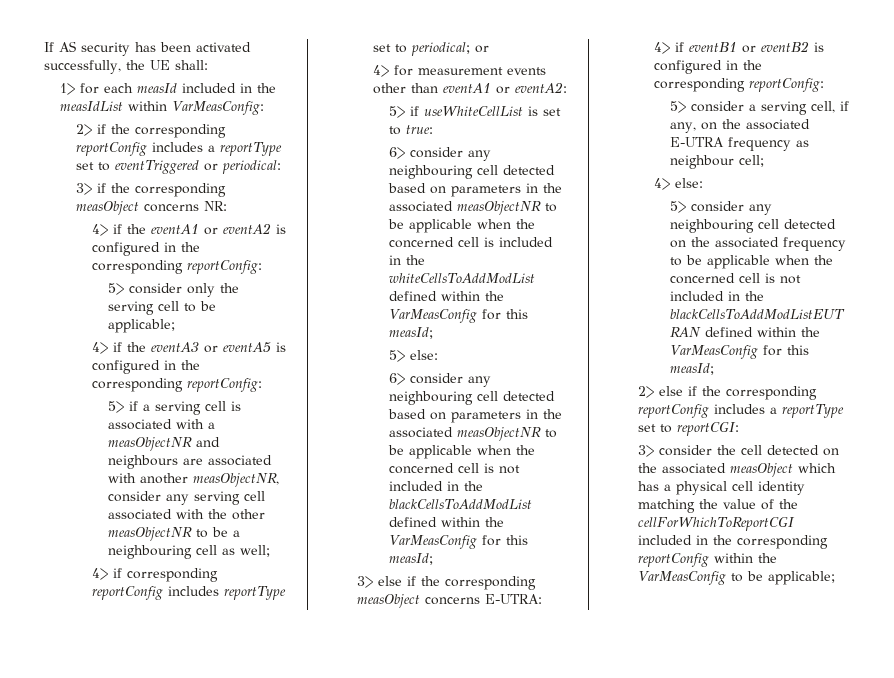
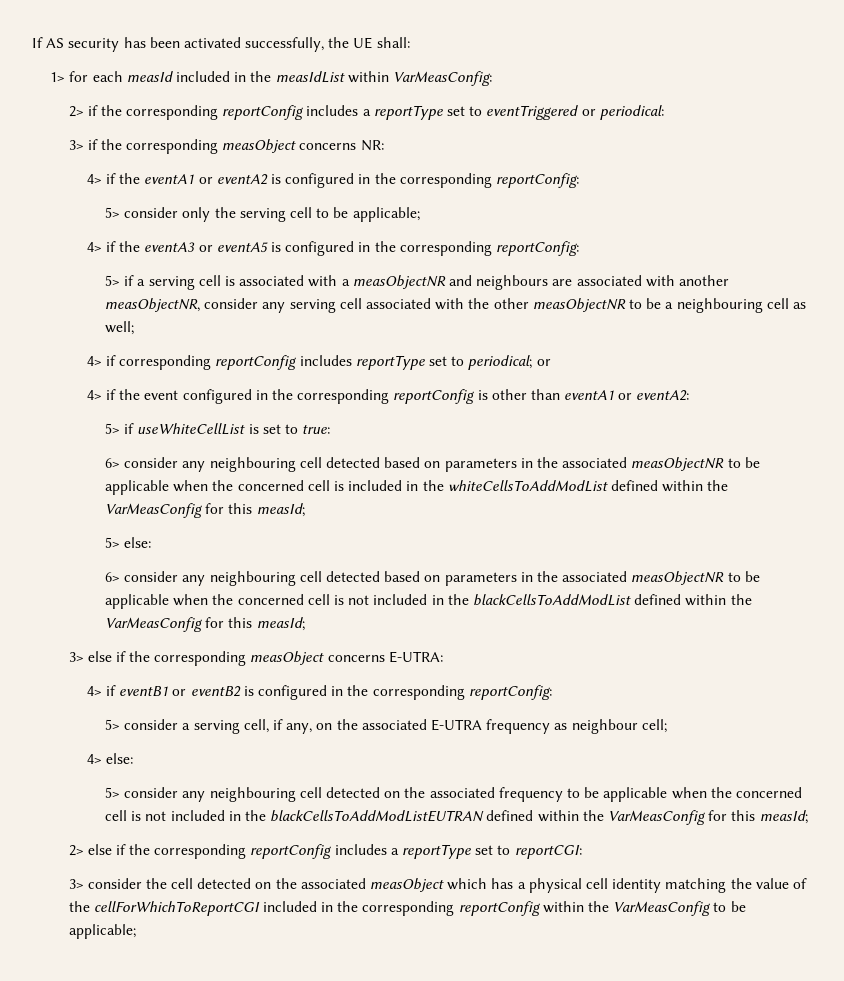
- 4> for measurement events other than eventA1 or eventA2:
+ 4> if the event configured in the corresponding reportConfig is other than eventA1 or eventA2:

